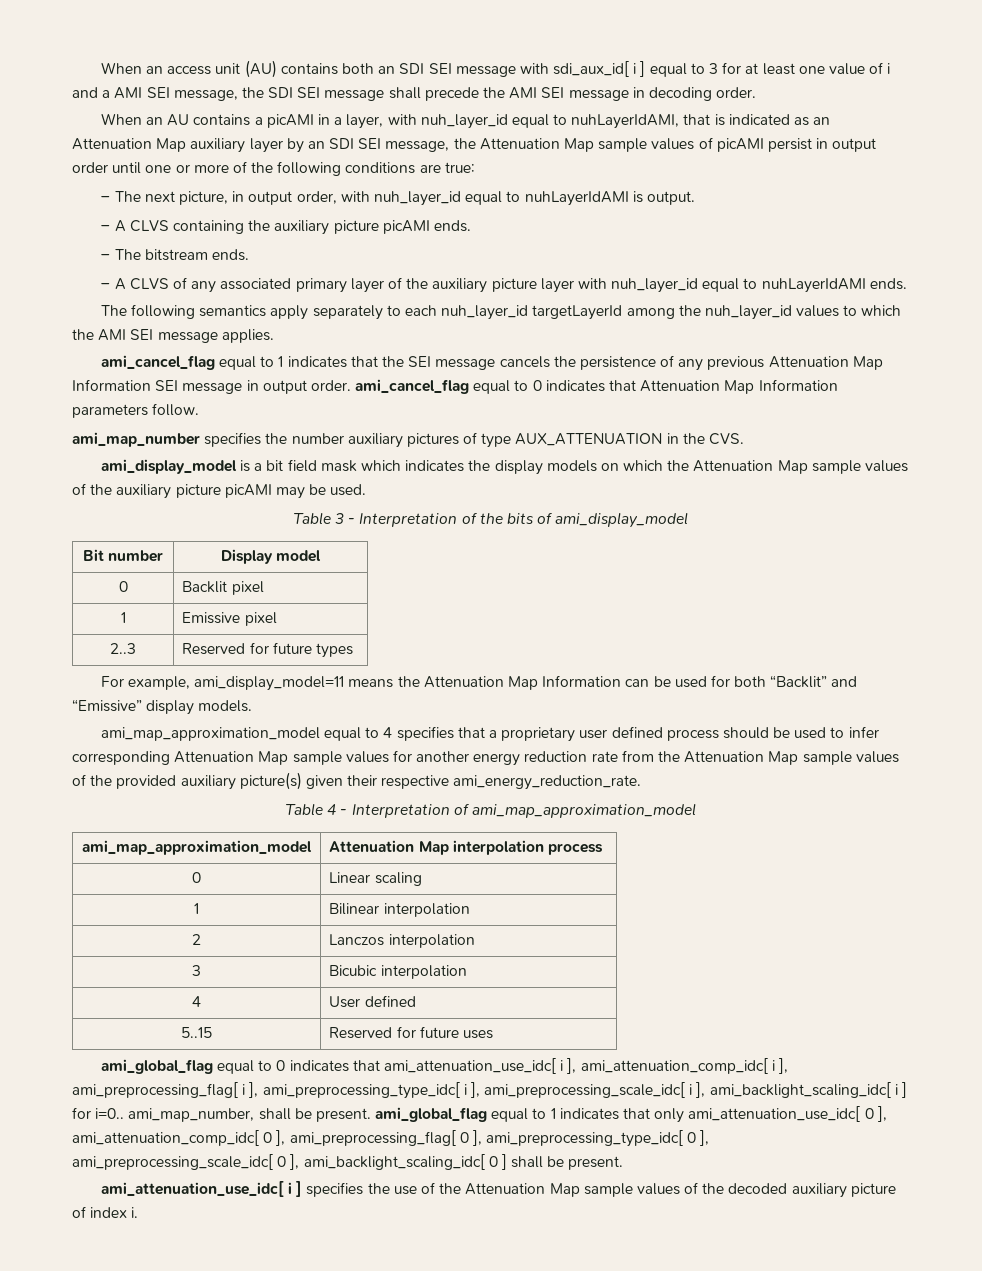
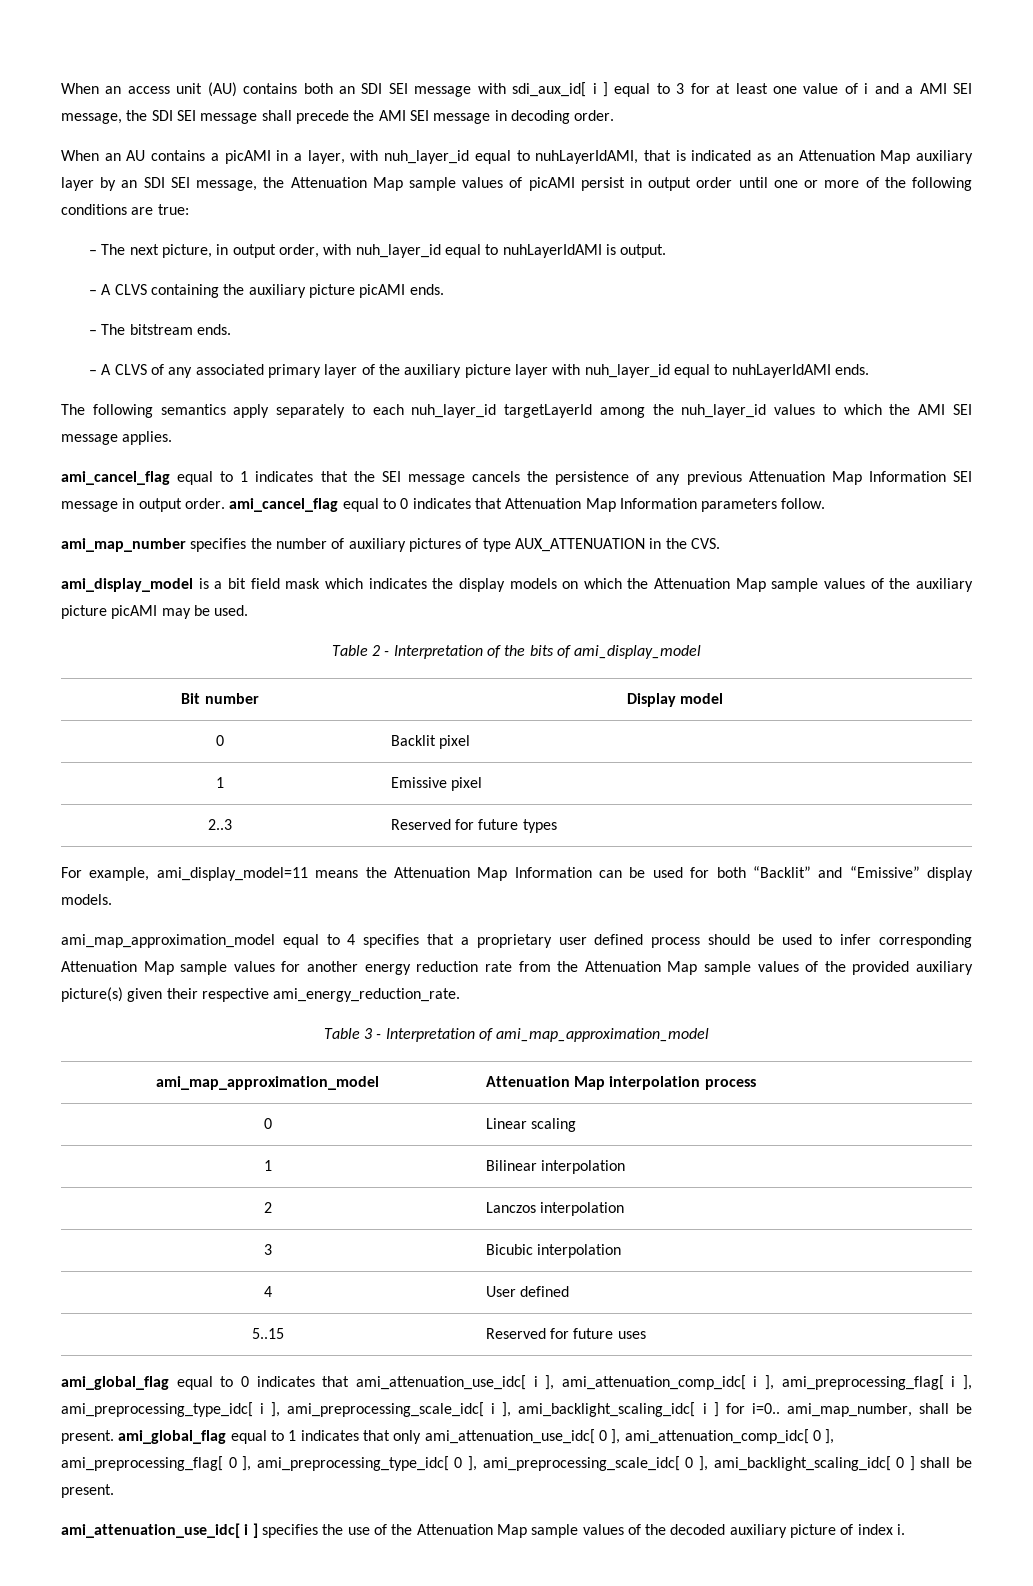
- ami_map_number specifies the number auxiliary pictures of type AUX_ATTENUATION in the CVS.
+ ami_map_number specifies the number of auxiliary pictures of type AUX_ATTENUATION in the CVS.
- Table 3 - Interpretation of the bits of ami_display_model
+ Table 2 - Interpretation of the bits of ami_display_model
- Table 4 - Interpretation of ami_map_approximation_model
+ Table 3 - Interpretation of ami_map_approximation_model

